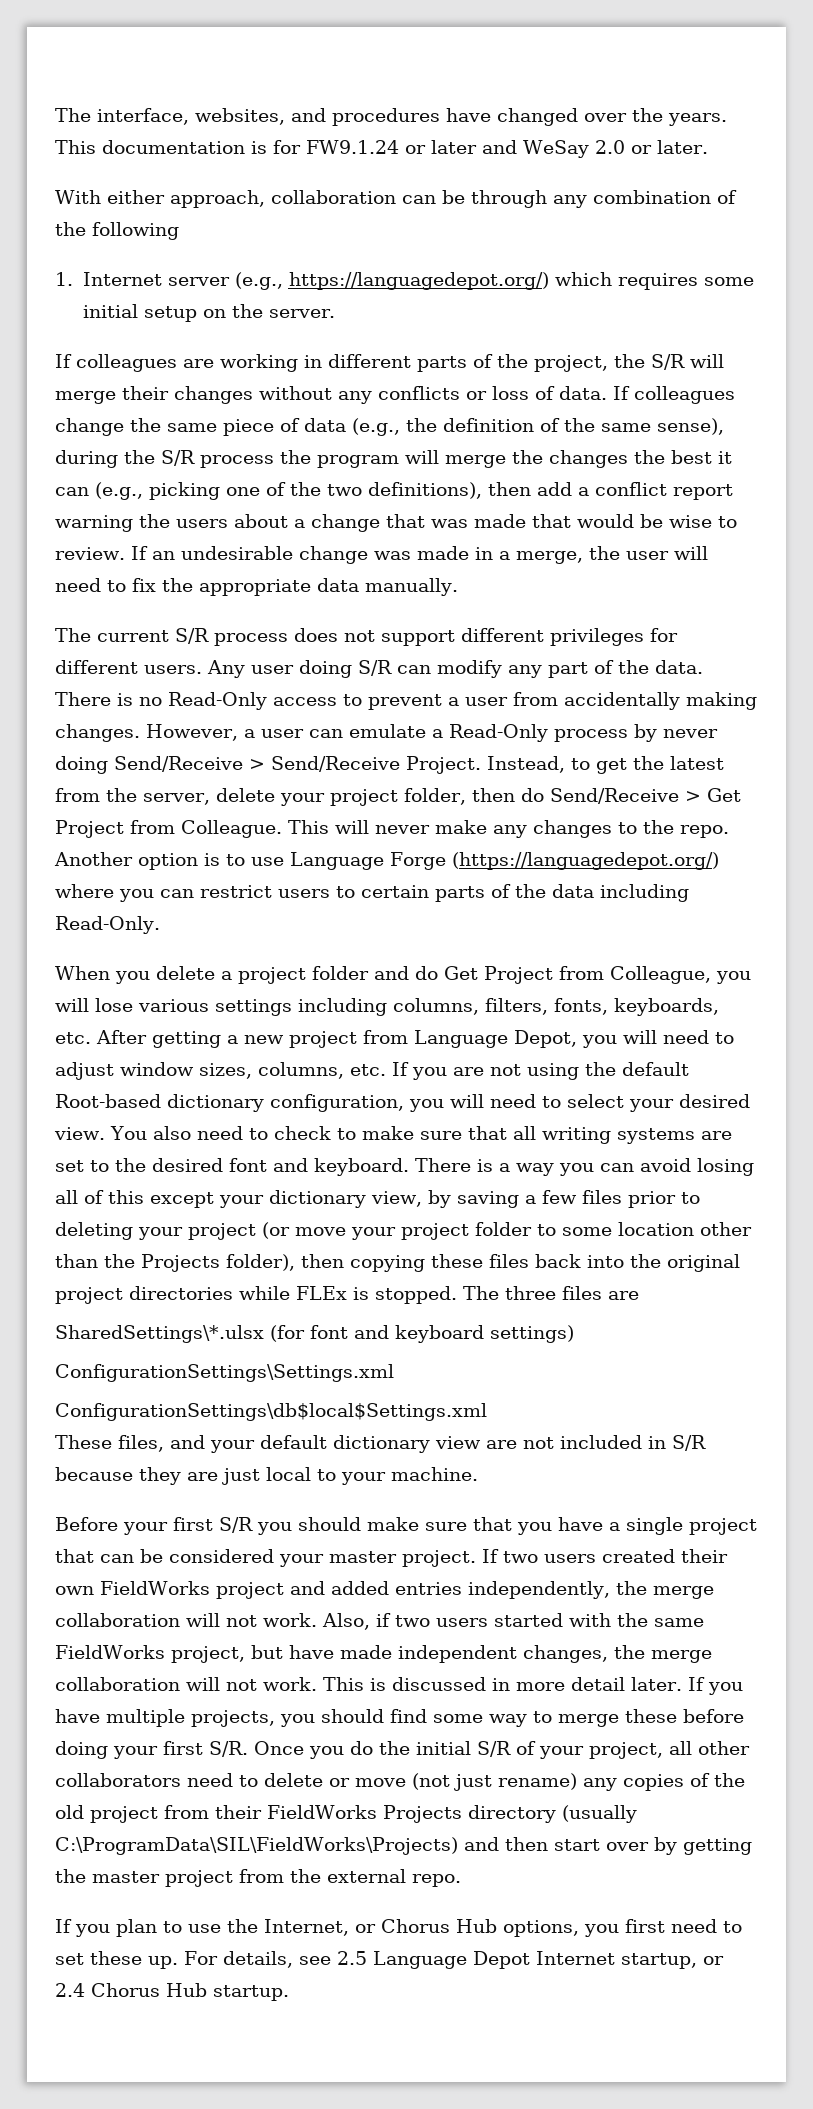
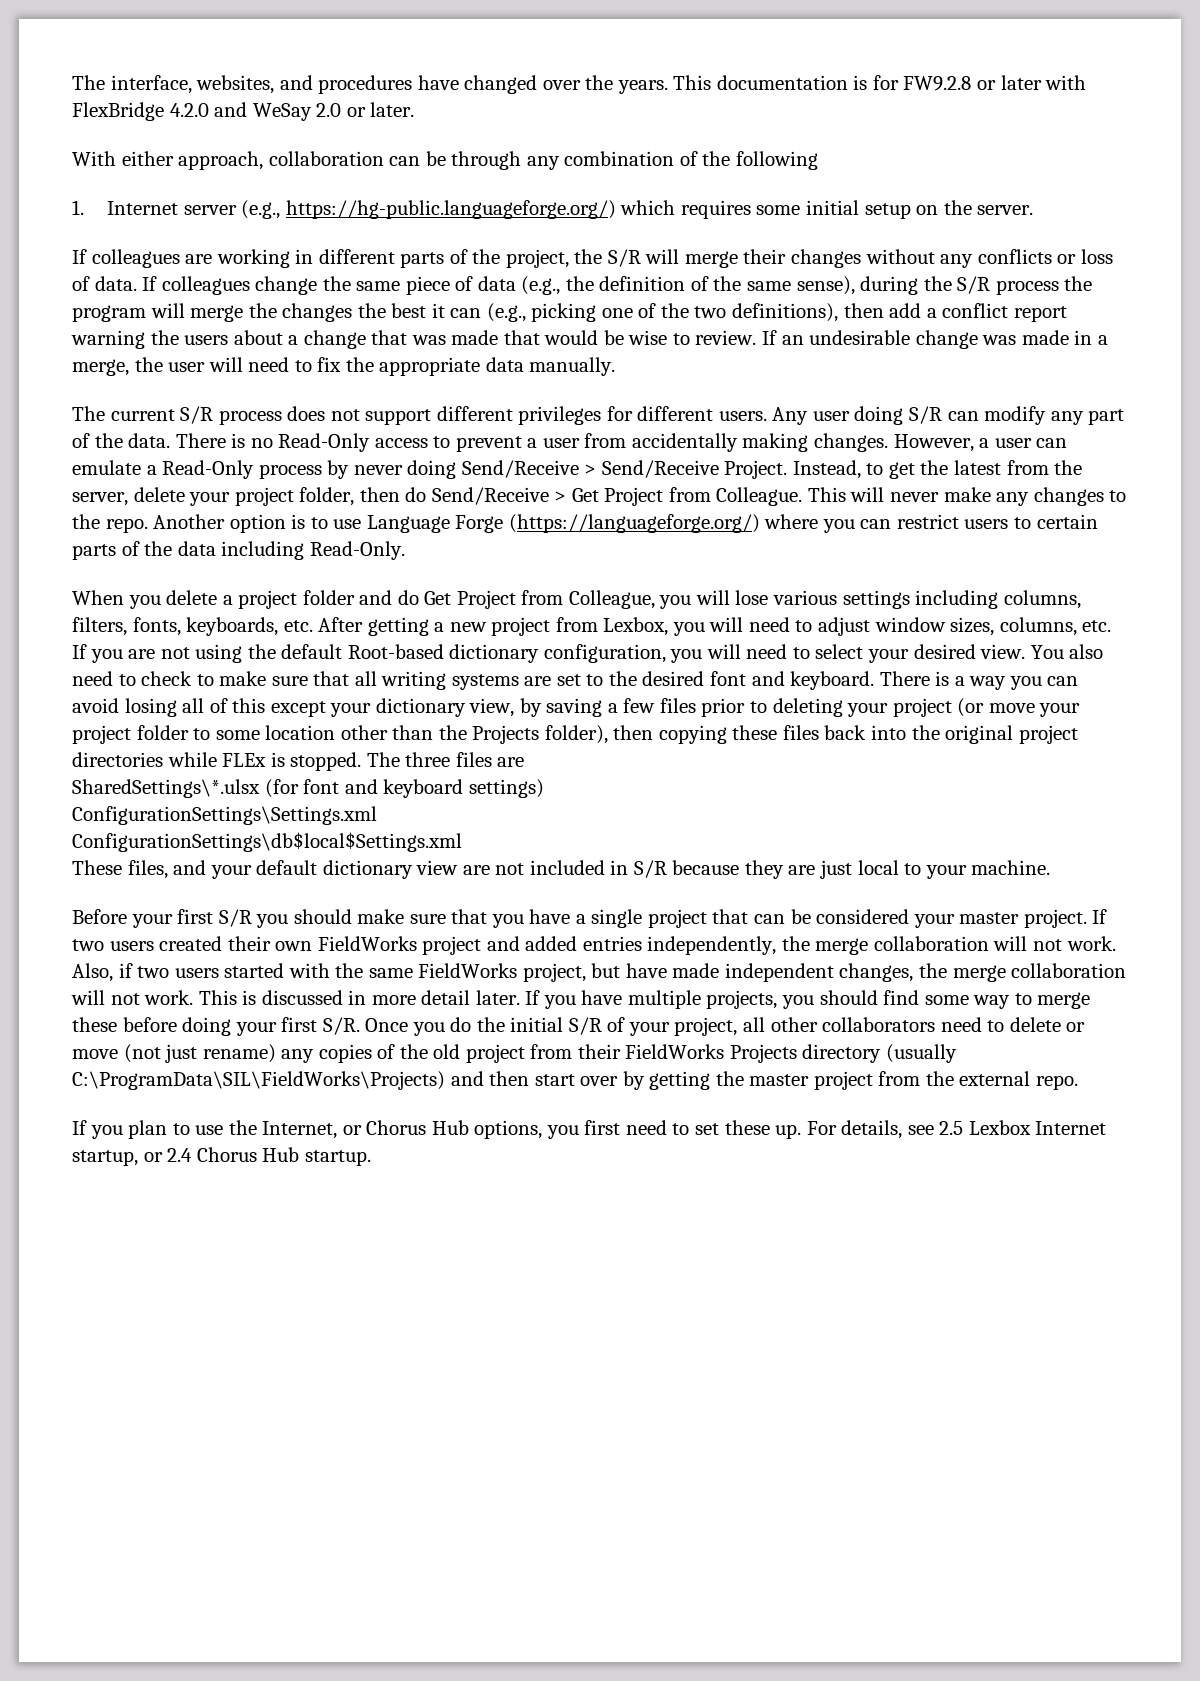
- This documentation is for FW9.1.24 or later and WeSay 2.0 or later.
+ This documentation is for FW9.2.8 or later with FlexBridge 4.2.0 and WeSay 2.0 or later.
- 1. Internet server (e.g., https://languagedepot.org/) which requires some initial setup on the server.
+ 1. Internet server (e.g., https://hg-public.languageforge.org/) which requires some initial setup on the server.
- Another option is to use Language Forge (https://languagedepot.org/) where you can restrict users to certain parts of the data including Read-Only.
+ Another option is to use Language Forge (https://languageforge.org/) where you can restrict users to certain parts of the data including Read-Only.
- When you delete a project folder and do Get Project from Colleague, you will lose various settings including columns, filters, fonts, keyboards, etc. After getting a new project from Language Depot, you will need to adjust window sizes, columns, etc. If you are not using the default Root-based dictionary configuration, you will need to select your desired view.
+ When you delete a project folder and do Get Project from Colleague, you will lose various settings including columns, filters, fonts, keyboards, etc. After getting a new project from Lexbox, you will need to adjust window sizes, columns, etc. If you are not using the default Root-based dictionary configuration, you will need to select your desired view.
- For details, see 2.5 Language Depot Internet startup, or 2.4 Chorus Hub startup.
+ For details, see 2.5 Lexbox Internet startup, or 2.4 Chorus Hub startup.

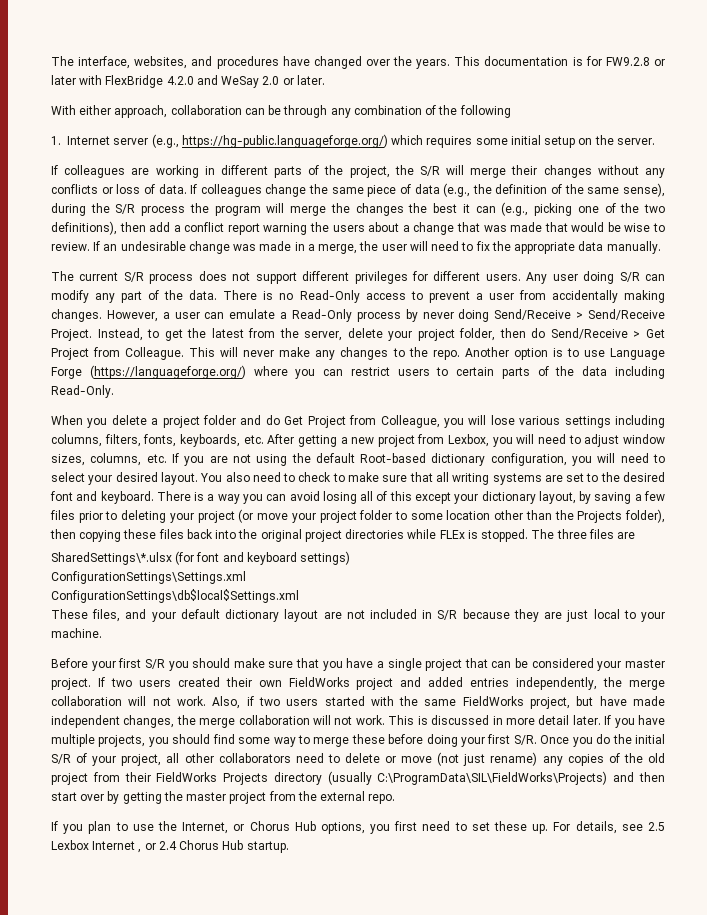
- When you delete a project folder and do Get Project from Colleague, you will lose various settings including columns, filters, fonts, keyboards, etc. After getting a new project from Lexbox, you will need to adjust window sizes, columns, etc. If you are not using the default Root-based dictionary configuration, you will need to select your desired view.
+ When you delete a project folder and do Get Project from Colleague, you will lose various settings including columns, filters, fonts, keyboards, etc. After getting a new project from Lexbox, you will need to adjust window sizes, columns, etc. If you are not using the default Root-based dictionary configuration, you will need to select your desired layout.
- There is a way you can avoid losing all of this except your dictionary view, by saving a few files prior to deleting your project (or move your project folder to some location other than the Projects folder), then copying these files back into the original project directories while FLEx is stopped.
+ There is a way you can avoid losing all of this except your dictionary layout, by saving a few files prior to deleting your project (or move your project folder to some location other than the Projects folder), then copying these files back into the original project directories while FLEx is stopped.
- These files, and your default dictionary view are not included in S/R because they are just local to your machine.
+ These files, and your default dictionary layout are not included in S/R because they are just local to your machine.
- For details, see 2.5 Lexbox Internet startup, or 2.4 Chorus Hub startup.
+ For details, see 2.5 Lexbox Internet , or 2.4 Chorus Hub startup.

